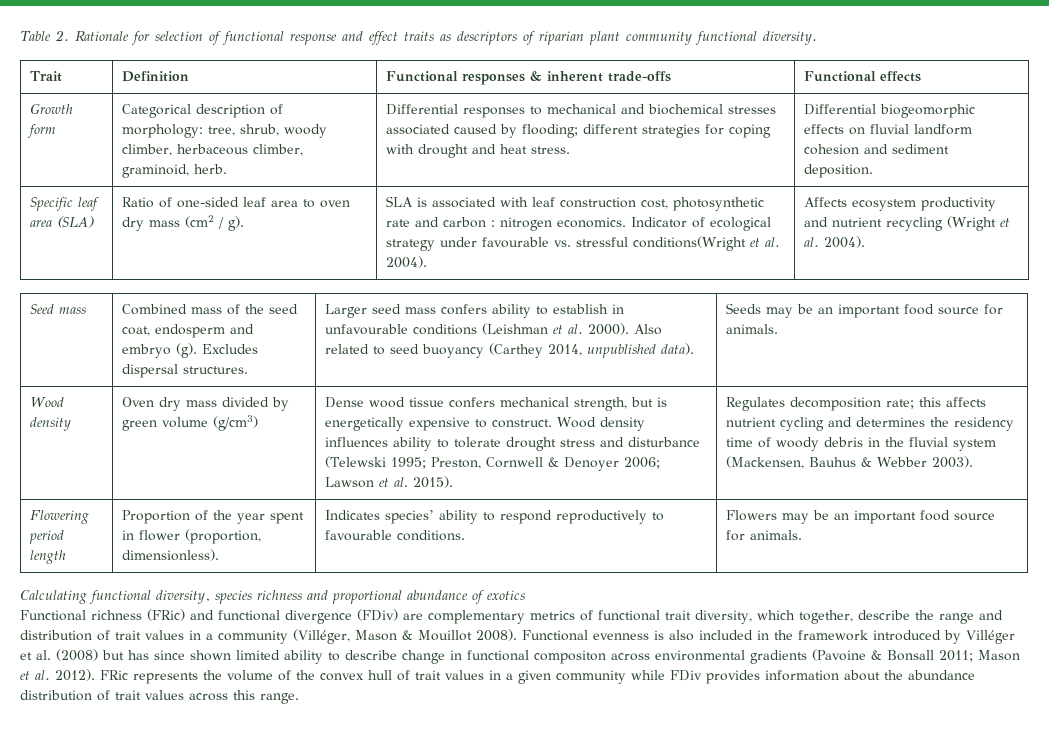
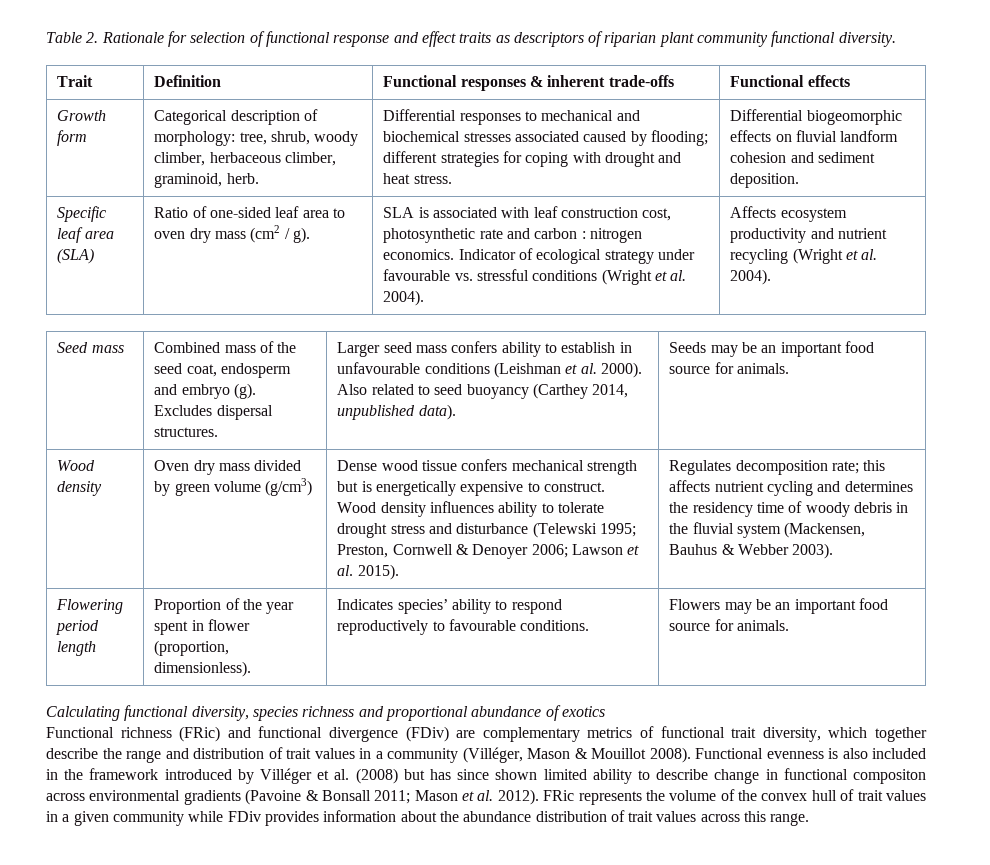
- Indicator of ecological strategy under favourable vs. stressful conditions(Wright et al. 2004).
+ Indicator of ecological strategy under favourable vs. stressful conditions (Wright et al. 2004).
- Dense wood tissue confers mechanical strength, but is energetically expensive to construct.
+ Dense wood tissue confers mechanical strength but is energetically expensive to construct.
- Functional richness (FRic) and functional divergence (FDiv) are complementary metrics of functional trait diversity, which together, describe the range and distribution of trait values in a community (Villéger, Mason & Mouillot 2008).
+ Functional richness (FRic) and functional divergence (FDiv) are complementary metrics of functional trait diversity, which together describe the range and distribution of trait values in a community (Villéger, Mason & Mouillot 2008).

